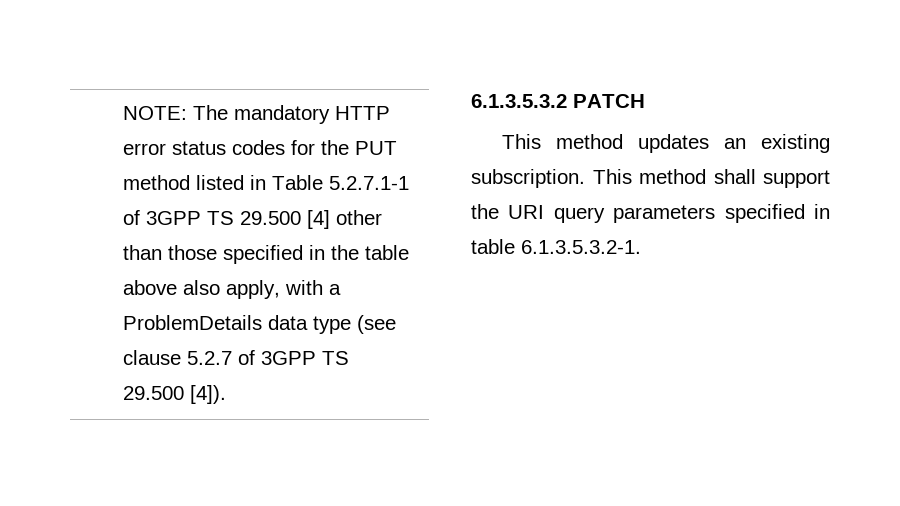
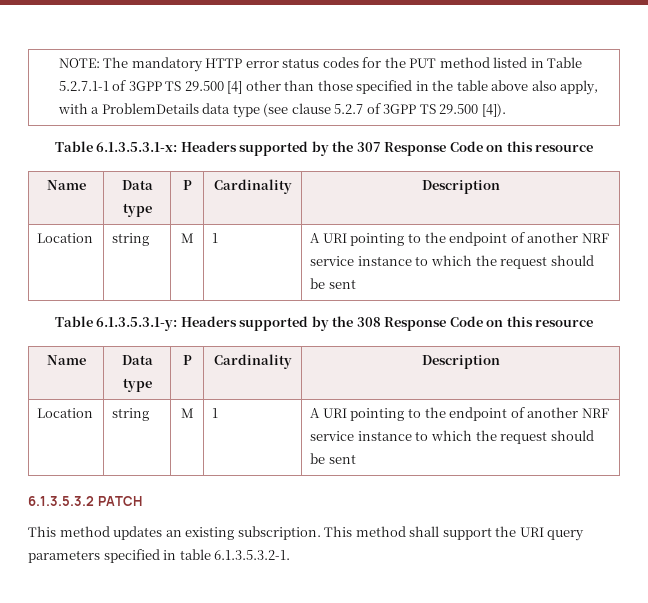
+ Table 6.1.3.5.3.1-x: Headers supported by the 307 Response Code on this resource
+ Name | Data type | P | Cardinality | Description
+ Location | string | M | 1 | A URI pointing to the endpoint of another NRF service instance to which the request should be sent
+ Table 6.1.3.5.3.1-y: Headers supported by the 308 Response Code on this resource
+ Name | Data type | P | Cardinality | Description
+ Location | string | M | 1 | A URI pointing to the endpoint of another NRF service instance to which the request should be sent

